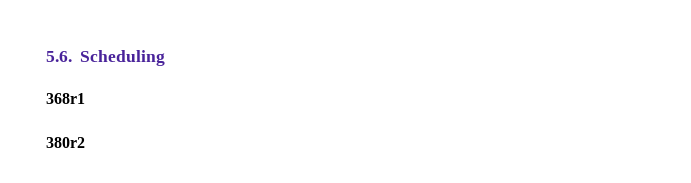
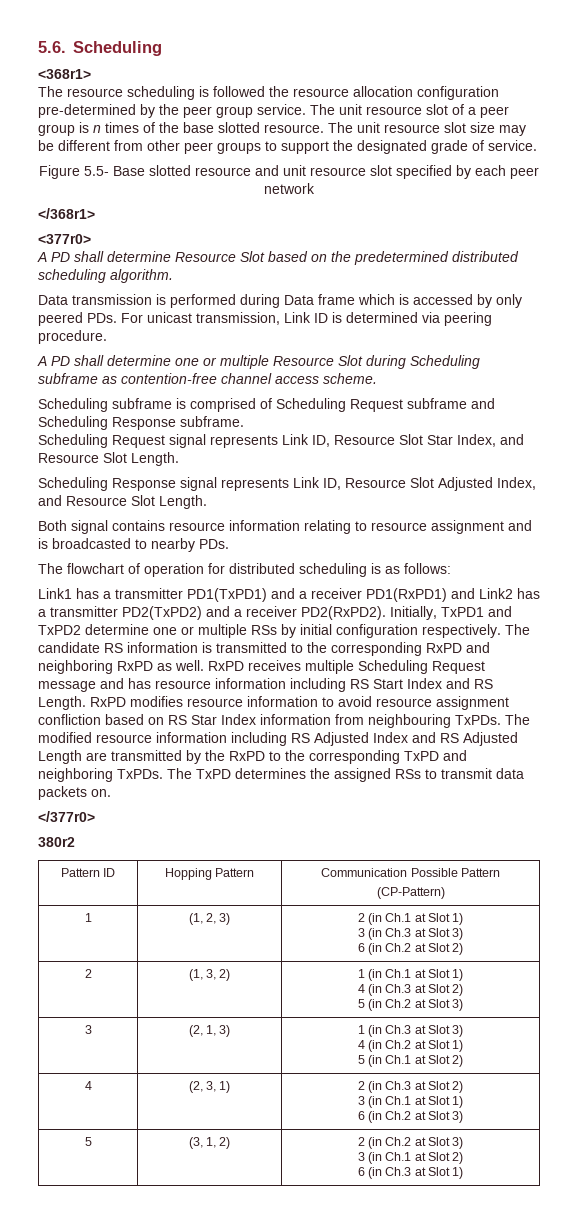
- 368r1
+ <368r1>
+ The resource scheduling is followed the resource allocation configuration pre-determined by the peer group service. The unit resource slot of a peer group is n times of the base slotted resource. The unit resource slot size may be different from other peer groups to support the designated grade of service.
+ Figure 5.5- Base slotted resource and unit resource slot specified by each peer network
+ </368r1>
+ <377r0>
+ A PD shall determine Resource Slot based on the predetermined distributed scheduling algorithm.
+ Data transmission is performed during Data frame which is accessed by only peered PDs. For unicast transmission, Link ID is determined via peering procedure.
+ A PD shall determine one or multiple Resource Slot during Scheduling subframe as contention-free channel access scheme.
+ Scheduling subframe is comprised of Scheduling Request subframe and Scheduling Response subframe.
+ Scheduling Request signal represents Link ID, Resource Slot Star Index, and Resource Slot Length.
+ Scheduling Response signal represents Link ID, Resource Slot Adjusted Index, and Resource Slot Length.
+ Both signal contains resource information relating to resource assignment and is broadcasted to nearby PDs.
+ The flowchart of operation for distributed scheduling is as follows:
+ Link1 has a transmitter PD1(TxPD1) and a receiver PD1(RxPD1) and Link2 has a transmitter PD2(TxPD2) and a receiver PD2(RxPD2). Initially, TxPD1 and TxPD2 determine one or multiple RSs by initial configuration respectively. The candidate RS information is transmitted to the corresponding RxPD and neighboring RxPD as well. RxPD receives multiple Scheduling Request message and has resource information including RS Start Index and RS Length. RxPD modifies resource information to avoid resource assignment confliction based on RS Star Index information from neighbouring TxPDs. The modified resource information including RS Adjusted Index and RS Adjusted Length are transmitted by the RxPD to the corresponding TxPD and neighboring TxPDs. The TxPD determines the assigned RSs to transmit data packets on.
+ </377r0>
  380r2
+ Pattern ID | Hopping Pattern | Communication Possible Pattern
+ (CP-Pattern)
+ 1 | (1, 2, 3) | 2 (in Ch.1 at Slot 1)
+ 3 (in Ch.3 at Slot 3)
+ 6 (in Ch.2 at Slot 2)
+ 2 | (1, 3, 2) | 1 (in Ch.1 at Slot 1)
+ 4 (in Ch.3 at Slot 2)
+ 5 (in Ch.2 at Slot 3)
+ 3 | (2, 1, 3) | 1 (in Ch.3 at Slot 3)
+ 4 (in Ch.2 at Slot 1)
+ 5 (in Ch.1 at Slot 2)
+ 4 | (2, 3, 1) | 2 (in Ch.3 at Slot 2)
+ 3 (in Ch.1 at Slot 1)
+ 6 (in Ch.2 at Slot 3)
+ 5 | (3, 1, 2) | 2 (in Ch.2 at Slot 3)
+ 3 (in Ch.1 at Slot 2)
+ 6 (in Ch.3 at Slot 1)

